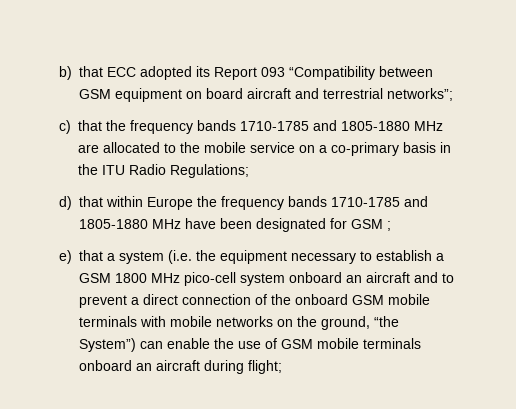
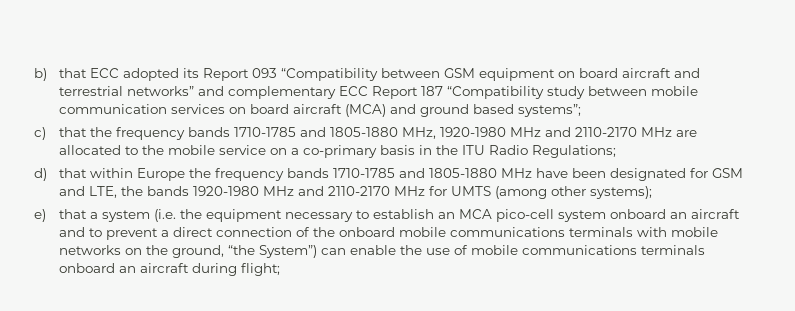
- b) that ECC adopted its Report 093 “Compatibility between GSM equipment on board aircraft and terrestrial networks”;
+ b) that ECC adopted its Report 093 “Compatibility between GSM equipment on board aircraft and terrestrial networks” and complementary ECC Report 187 “Compatibility study between mobile communication services on board aircraft (MCA) and ground based systems”;
- c) that the frequency bands 1710-1785 and 1805-1880 MHz are allocated to the mobile service on a co-primary basis in the ITU Radio Regulations;
+ c) that the frequency bands 1710-1785 and 1805-1880 MHz, 1920-1980 MHz and 2110-2170 MHz are allocated to the mobile service on a co-primary basis in the ITU Radio Regulations;
- d) that within Europe the frequency bands 1710-1785 and 1805-1880 MHz have been designated for GSM ;
+ d) that within Europe the frequency bands 1710-1785 and 1805-1880 MHz have been designated for GSM and LTE, the bands 1920-1980 MHz and 2110-2170 MHz for UMTS (among other systems);
- e) that a system (i.e. the equipment necessary to establish a GSM 1800 MHz pico-cell system onboard an aircraft and to prevent a direct connection of the onboard GSM mobile terminals with mobile networks on the ground, “the System”) can enable the use of GSM mobile terminals onboard an aircraft during flight;
+ e) that a system (i.e. the equipment necessary to establish an MCA pico-cell system onboard an aircraft and to prevent a direct connection of the onboard mobile communications terminals with mobile networks on the ground, “the System”) can enable the use of mobile communications terminals onboard an aircraft during flight;

